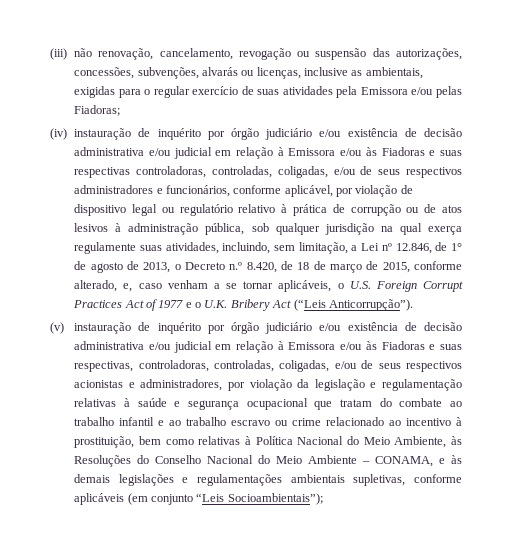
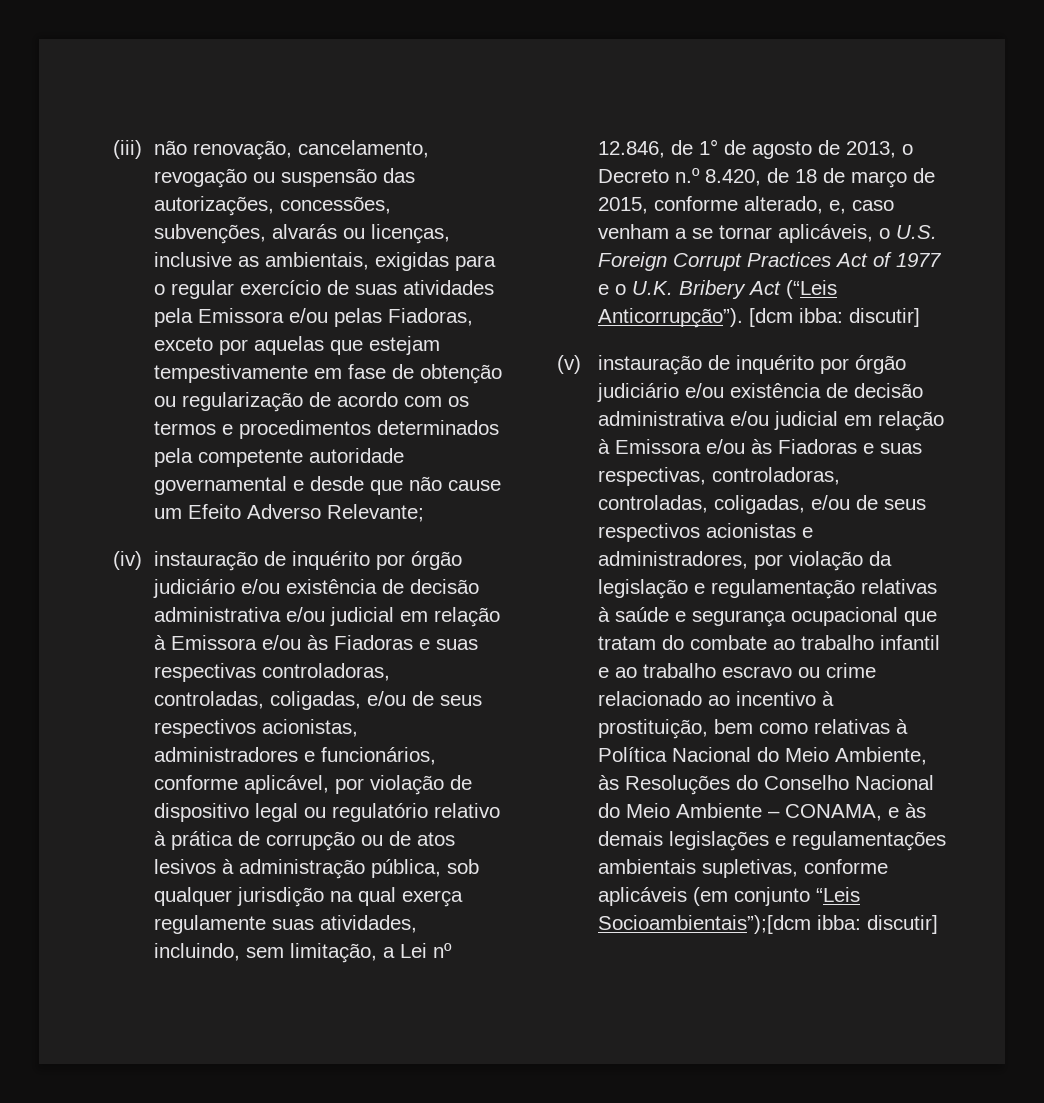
- (iii) não renovação, cancelamento, revogação ou suspensão das autorizações, concessões, subvenções, alvarás ou licenças, inclusive as ambientais, exigidas para o regular exercício de suas atividades pela Emissora e/ou pelas Fiadoras;
+ (iii) não renovação, cancelamento, revogação ou suspensão das autorizações, concessões, subvenções, alvarás ou licenças, inclusive as ambientais, exigidas para o regular exercício de suas atividades pela Emissora e/ou pelas Fiadoras, exceto por aquelas que estejam tempestivamente em fase de obtenção ou regularização de acordo com os termos e procedimentos determinados pela competente autoridade governamental e desde que não cause um Efeito Adverso Relevante;
- (iv) instauração de inquérito por órgão judiciário e/ou existência de decisão administrativa e/ou judicial em relação à Emissora e/ou às Fiadoras e suas respectivas controladoras, controladas, coligadas, e/ou de seus respectivos administradores e funcionários, conforme aplicável, por violação de dispositivo legal ou regulatório relativo à prática de corrupção ou de atos lesivos à administração pública, sob qualquer jurisdição na qual exerça regulamente suas atividades, incluindo, sem limitação, a Lei nº 12.846, de 1° de agosto de 2013, o Decreto n.º 8.420, de 18 de março de 2015, conforme alterado, e, caso venham a se tornar aplicáveis, o U.S. Foreign Corrupt Practices Act of 1977 e o U.K. Bribery Act (“Leis Anticorrupção”).
+ (iv) instauração de inquérito por órgão judiciário e/ou existência de decisão administrativa e/ou judicial em relação à Emissora e/ou às Fiadoras e suas respectivas controladoras, controladas, coligadas, e/ou de seus respectivos acionistas, administradores e funcionários, conforme aplicável, por violação de dispositivo legal ou regulatório relativo à prática de corrupção ou de atos lesivos à administração pública, sob qualquer jurisdição na qual exerça regulamente suas atividades, incluindo, sem limitação, a Lei nº 12.846, de 1° de agosto de 2013, o Decreto n.º 8.420, de 18 de março de 2015, conforme alterado, e, caso venham a se tornar aplicáveis, o U.S. Foreign Corrupt Practices Act of 1977 e o U.K. Bribery Act (“Leis Anticorrupção”). [dcm ibba: discutir]
- (v) instauração de inquérito por órgão judiciário e/ou existência de decisão administrativa e/ou judicial em relação à Emissora e/ou às Fiadoras e suas respectivas, controladoras, controladas, coligadas, e/ou de seus respectivos acionistas e administradores, por violação da legislação e regulamentação relativas à saúde e segurança ocupacional que tratam do combate ao trabalho infantil e ao trabalho escravo ou crime relacionado ao incentivo à prostituição, bem como relativas à Política Nacional do Meio Ambiente, às Resoluções do Conselho Nacional do Meio Ambiente – CONAMA, e às demais legislações e regulamentações ambientais supletivas, conforme aplicáveis (em conjunto “Leis Socioambientais”);
+ (v) instauração de inquérito por órgão judiciário e/ou existência de decisão administrativa e/ou judicial em relação à Emissora e/ou às Fiadoras e suas respectivas, controladoras, controladas, coligadas, e/ou de seus respectivos acionistas e administradores, por violação da legislação e regulamentação relativas à saúde e segurança ocupacional que tratam do combate ao trabalho infantil e ao trabalho escravo ou crime relacionado ao incentivo à prostituição, bem como relativas à Política Nacional do Meio Ambiente, às Resoluções do Conselho Nacional do Meio Ambiente – CONAMA, e às demais legislações e regulamentações ambientais supletivas, conforme aplicáveis (em conjunto “Leis Socioambientais”);[dcm ibba: discutir]

